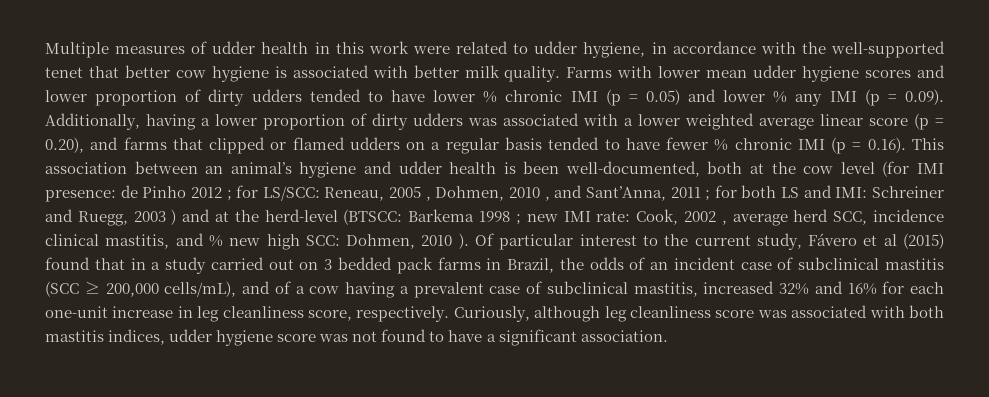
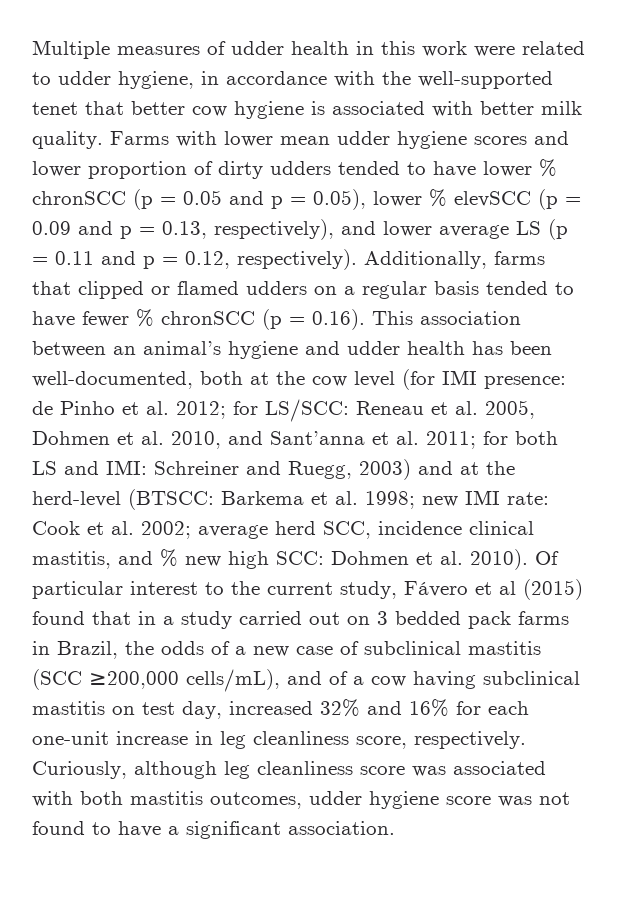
- Farms with lower mean udder hygiene scores and lower proportion of dirty udders tended to have lower % chronic IMI (p = 0.05) and lower % any IMI (p = 0.09). Additionally, having a lower proportion of dirty udders was associated with a lower weighted average linear score (p = 0.20), and farms that clipped or flamed udders on a regular basis tended to have fewer % chronic IMI (p = 0.16). This association between an animal’s hygiene and udder health is been well-documented, both at the cow level (for IMI presence:
+ Farms with lower mean udder hygiene scores and lower proportion of dirty udders tended to have lower % chronSCC (p = 0.05 and p = 0.05), lower % elevSCC (p = 0.09 and p = 0.13, respectively), and lower average LS (p = 0.11 and p = 0.12, respectively). Additionally, farms that clipped or flamed udders on a regular basis tended to have fewer % chronSCC (p = 0.16). This association between an animal’s hygiene and udder health has been well-documented, both at the cow level (for IMI presence:
- de Pinho 2012 ; for LS/SCC: Reneau, 2005 , Dohmen, 2010 , and Sant’Anna, 2011 ;
+ de Pinho et al. 2012; for LS/SCC: Reneau et al. 2005, Dohmen et al. 2010, and Sant’anna et al. 2011;
- Schreiner and Ruegg, 2003 ) and at the herd-level (BTSCC:
+ Schreiner and Ruegg, 2003) and at the herd-level (BTSCC:
- Barkema 1998 ; new IMI rate: Cook, 2002 , average herd SCC, incidence clinical mastitis, and % new high SCC:
+ Barkema et al. 1998; new IMI rate: Cook et al. 2002; average herd SCC, incidence clinical mastitis, and % new high SCC:
- Dohmen, 2010 ).
+ Dohmen et al. 2010).
- Of particular interest to the current study, Fávero et al (2015) found that in a study carried out on 3 bedded pack farms in Brazil, the odds of an incident case of subclinical mastitis (SCC ≥ 200,000 cells/mL), and of a cow having a prevalent case of subclinical mastitis, increased 32% and 16% for each one-unit increase in leg cleanliness score, respectively.
+ Of particular interest to the current study, Fávero et al (2015) found that in a study carried out on 3 bedded pack farms in Brazil, the odds of a new case of subclinical mastitis (SCC ≥200,000 cells/mL), and of a cow having subclinical mastitis on test day, increased 32% and 16% for each one-unit increase in leg cleanliness score, respectively.
- Curiously, although leg cleanliness score was associated with both mastitis indices, udder hygiene score was not found to have a significant association.
+ Curiously, although leg cleanliness score was associated with both mastitis outcomes, udder hygiene score was not found to have a significant association.

